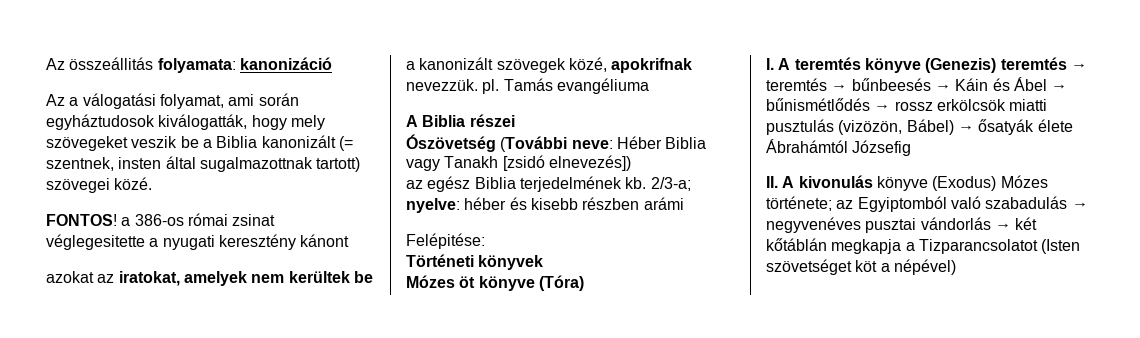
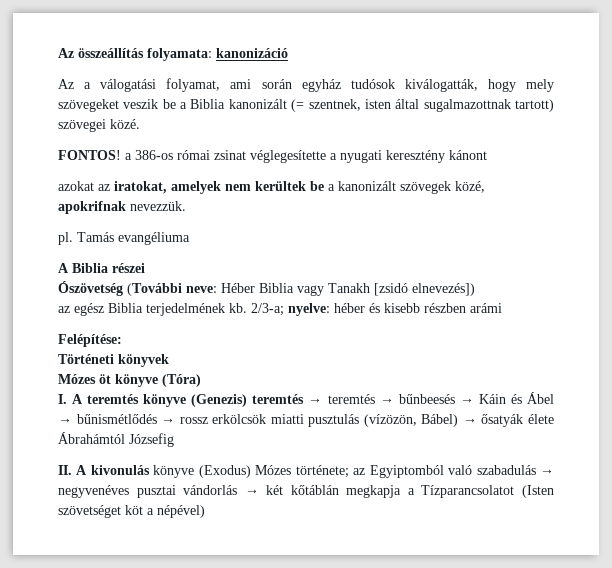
- Az összeállitás folyamata: kanonizáció
+ Az összeállítás folyamata: kanonizáció
- Az a válogatási folyamat, ami során egyháztudosok kiválogatták, hogy mely szövegeket veszik be a Biblia kanonizált (= szentnek, insten által sugalmazottnak tartott) szövegei közé.
+ Az a válogatási folyamat, ami során egyház tudósok kiválogatták, hogy mely szövegeket veszik be a Biblia kanonizált (= szentnek, isten által sugalmazottnak tartott) szövegei közé.
- FONTOS! a 386-os római zsinat véglegesitette a nyugati keresztény kánont
+ FONTOS! a 386-os római zsinat véglegesítette a nyugati keresztény kánont
- azokat az iratokat, amelyek nem kerültek be a kanonizált szövegek közé, apokrifnak nevezzük. pl.
+ azokat az iratokat, amelyek nem kerültek be a kanonizált szövegek közé, apokrifnak nevezzük.
+ pl.
- Felépitése:
+ Felépítése:
- I. A teremtés könyve (Genezis) teremtés → teremtés → bűnbeesés → Káin és Ábel → bűnismétlődés → rossz erkölcsök miatti pusztulás (vizözön, Bábel) → ősatyák élete Ábrahámtól Józsefig
+ I. A teremtés könyve (Genezis) teremtés → teremtés → bűnbeesés → Káin és Ábel → bűnismétlődés → rossz erkölcsök miatti pusztulás (vízözön, Bábel) → ősatyák élete Ábrahámtól Józsefig
- II. A kivonulás könyve (Exodus) Mózes története; az Egyiptomból való szabadulás → negyvenéves pusztai vándorlás → két kőtáblán megkapja a Tizparancsolatot (Isten szövetséget köt a népével)
+ II. A kivonulás könyve (Exodus) Mózes története; az Egyiptomból való szabadulás → negyvenéves pusztai vándorlás → két kőtáblán megkapja a Tízparancsolatot (Isten szövetséget köt a népével)

